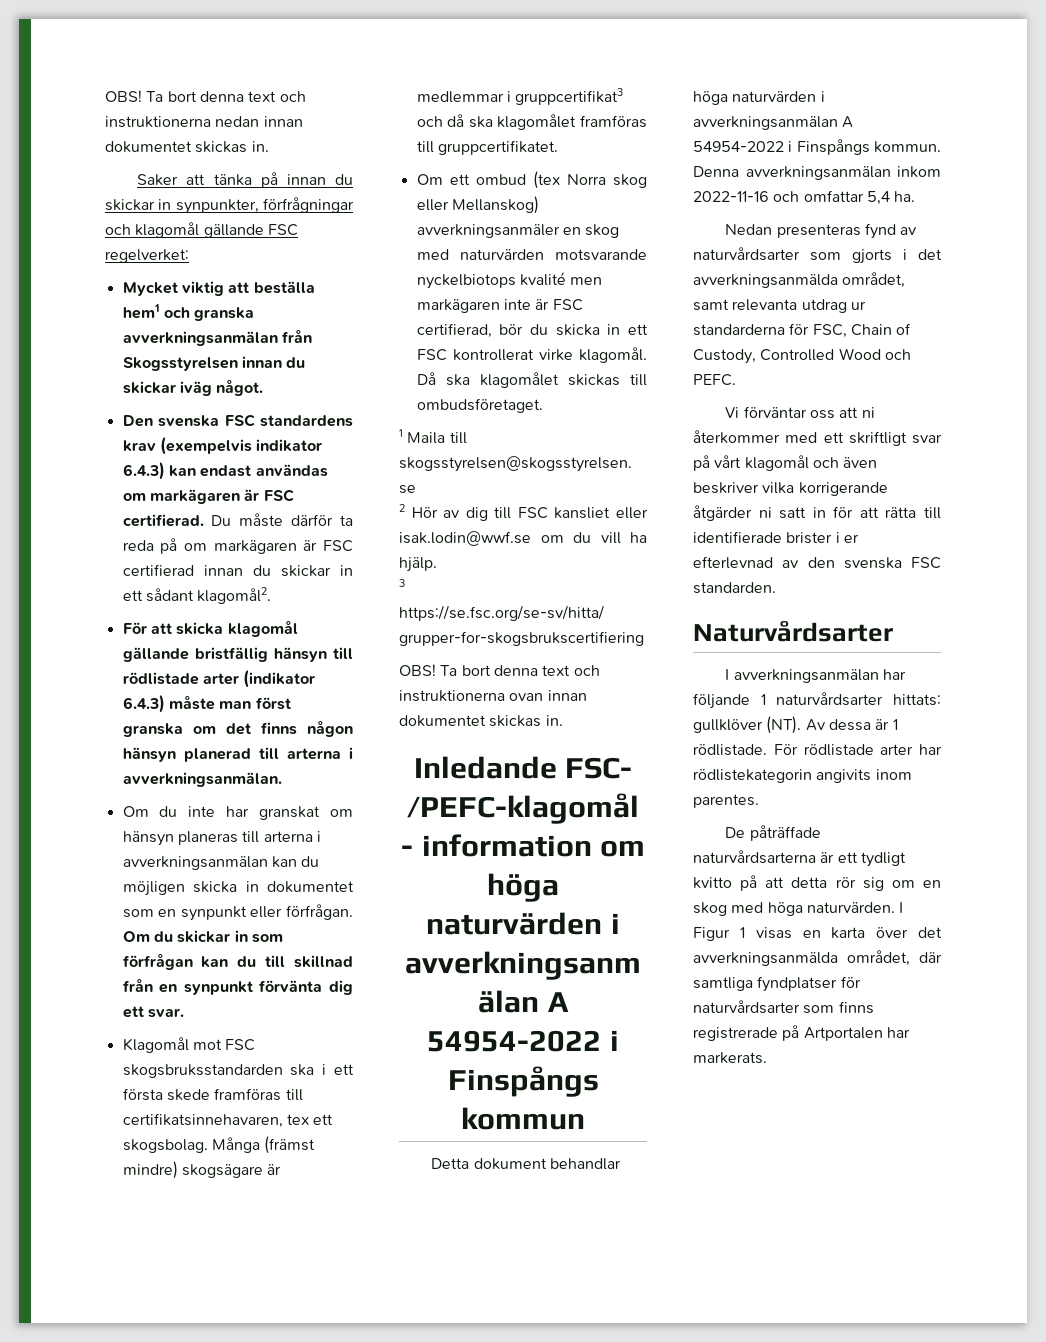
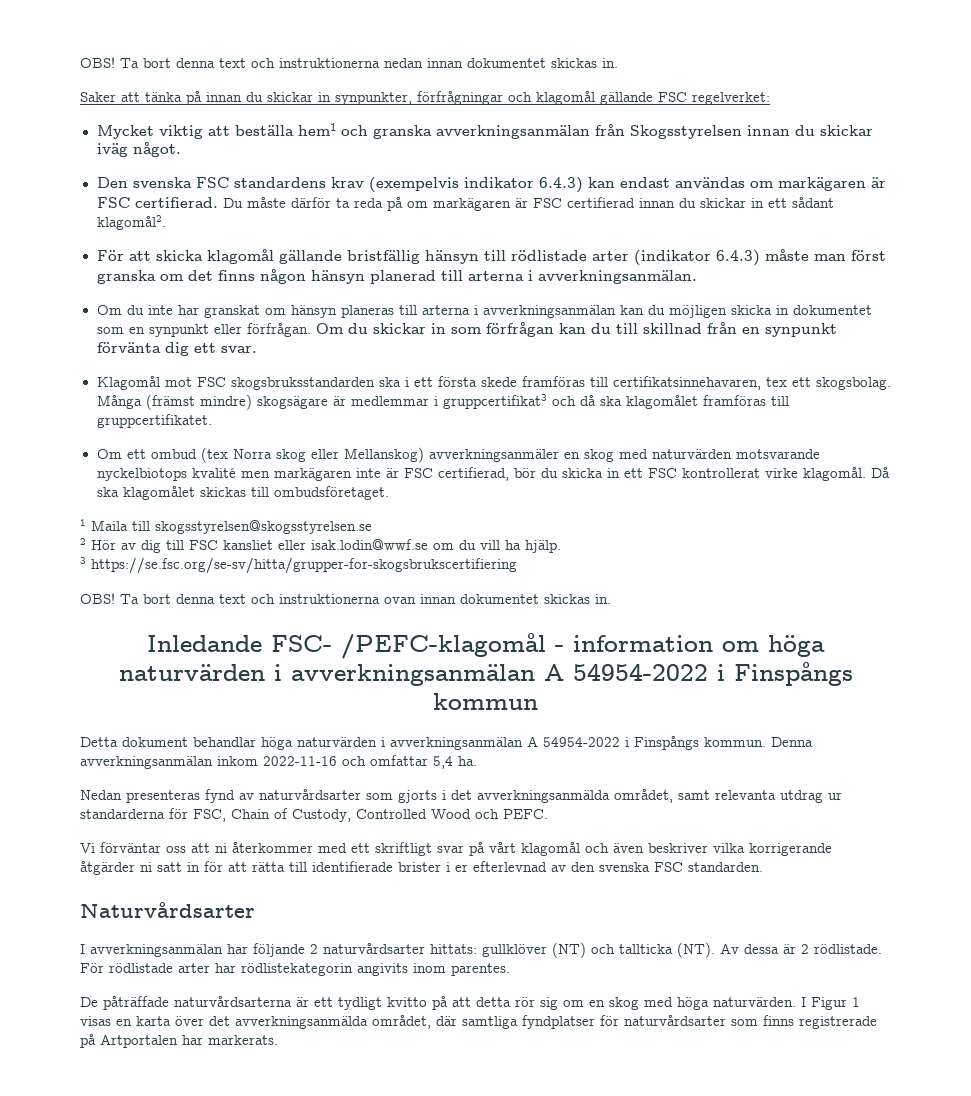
- I avverkningsanmälan har följande 1 naturvårdsarter hittats: gullklöver (NT). Av dessa är 1 rödlistade.
+ I avverkningsanmälan har följande 2 naturvårdsarter hittats: gullklöver (NT) och tallticka (NT). Av dessa är 2 rödlistade.

